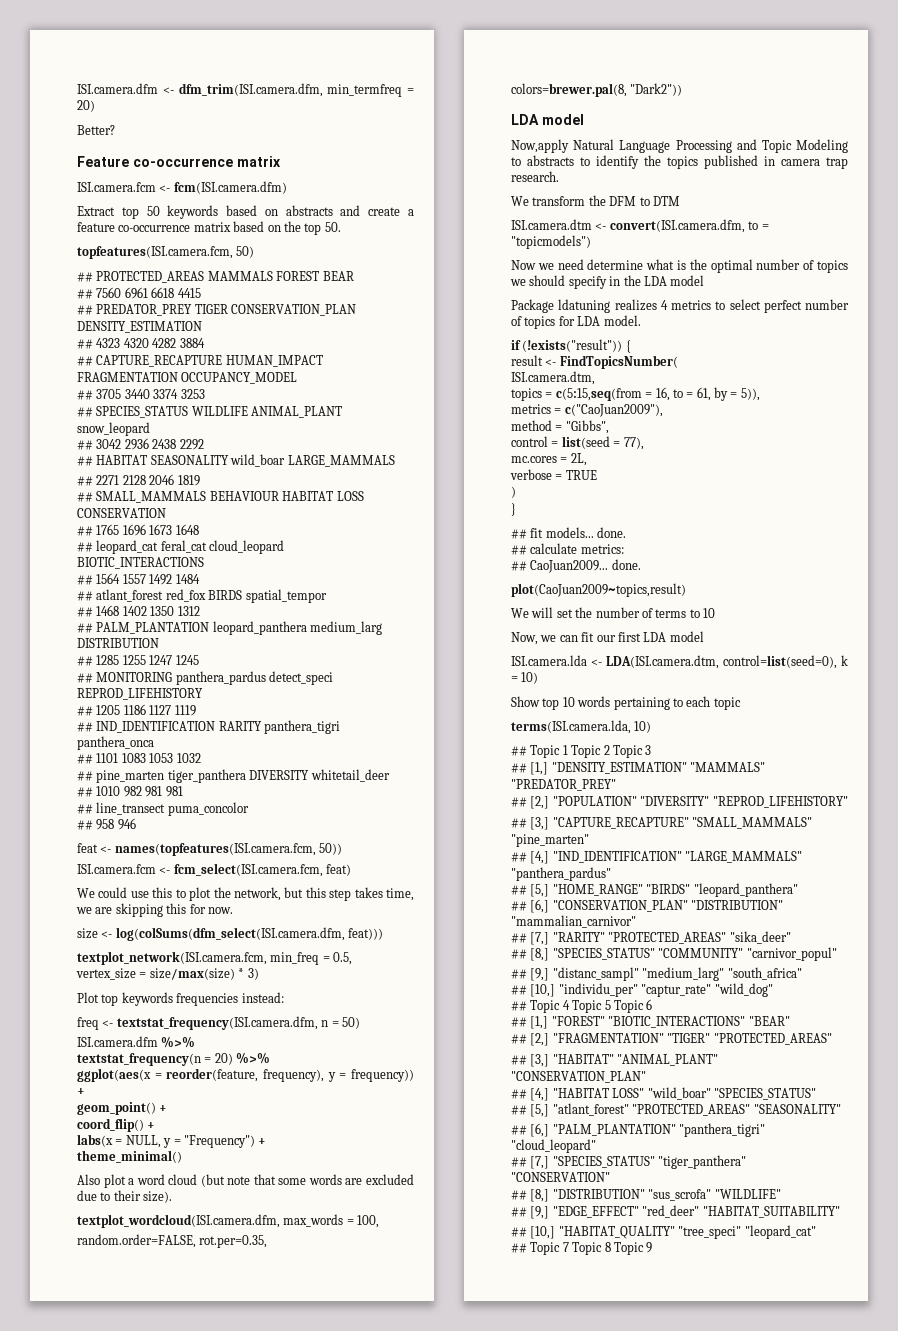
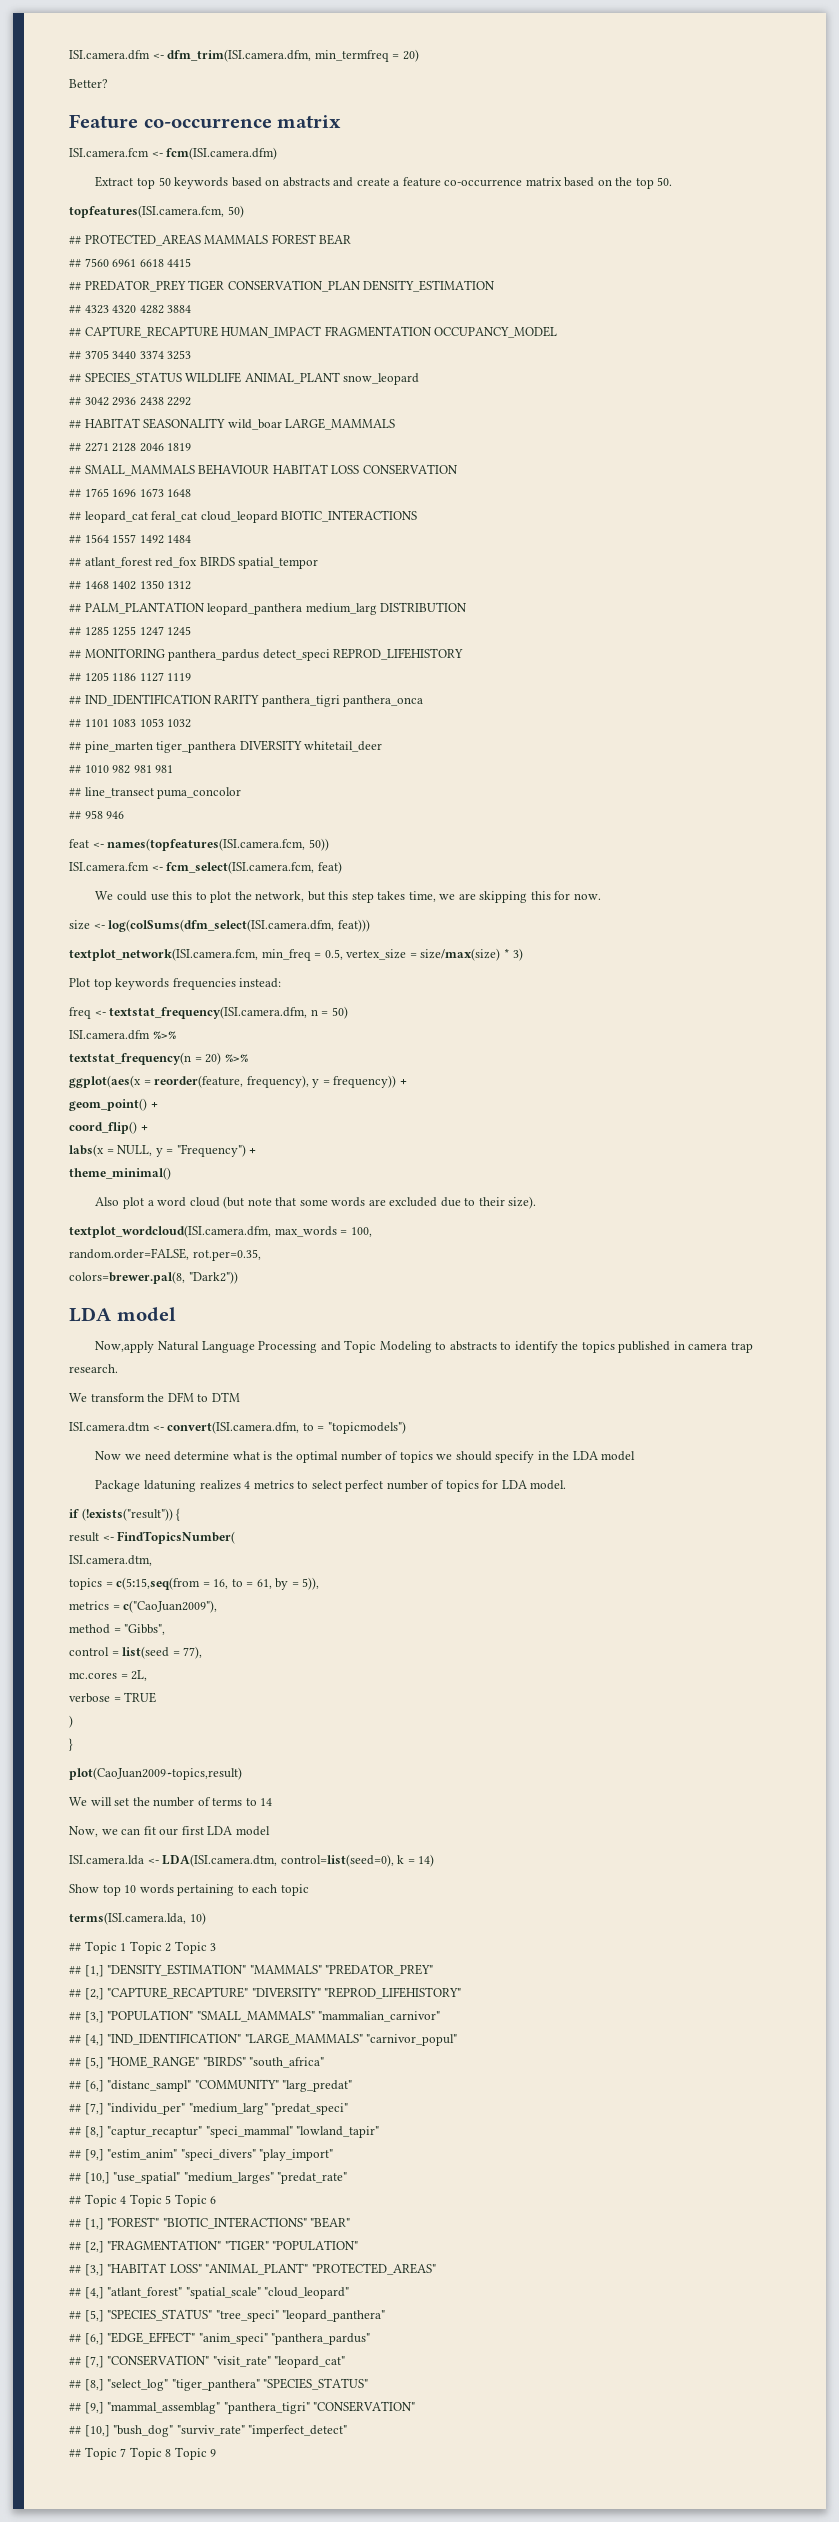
- ## fit models... done.
- ## calculate metrics:
- ## CaoJuan2009... done.
- We will set the number of terms to 10
+ We will set the number of terms to 14
- ISI.camera.lda <- LDA(ISI.camera.dtm, control=list(seed=0), k = 10)
+ ISI.camera.lda <- LDA(ISI.camera.dtm, control=list(seed=0), k = 14)
- ## [2,] "POPULATION" "DIVERSITY" "REPROD_LIFEHISTORY"
+ ## [2,] "CAPTURE_RECAPTURE" "DIVERSITY" "REPROD_LIFEHISTORY"
- ## [3,] "CAPTURE_RECAPTURE" "SMALL_MAMMALS" "pine_marten"
+ ## [3,] "POPULATION" "SMALL_MAMMALS" "mammalian_carnivor"
- ## [4,] "IND_IDENTIFICATION" "LARGE_MAMMALS" "panthera_pardus"
+ ## [4,] "IND_IDENTIFICATION" "LARGE_MAMMALS" "carnivor_popul"
- ## [5,] "HOME_RANGE" "BIRDS" "leopard_panthera"
- ## [6,] "CONSERVATION_PLAN" "DISTRIBUTION" "mammalian_carnivor"
- ## [7,] "RARITY" "PROTECTED_AREAS" "sika_deer"
- ## [8,] "SPECIES_STATUS" "COMMUNITY" "carnivor_popul"
- ## [9,] "distanc_sampl" "medium_larg" "south_africa"
- ## [10,] "individu_per" "captur_rate" "wild_dog"
+ ## [5,] "HOME_RANGE" "BIRDS" "south_africa"
+ ## [6,] "distanc_sampl" "COMMUNITY" "larg_predat"
+ ## [7,] "individu_per" "medium_larg" "predat_speci"
+ ## [8,] "captur_recaptur" "speci_mammal" "lowland_tapir"
+ ## [9,] "estim_anim" "speci_divers" "play_import"
+ ## [10,] "use_spatial" "medium_larges" "predat_rate"
- ## [2,] "FRAGMENTATION" "TIGER" "PROTECTED_AREAS"
- ## [3,] "HABITAT" "ANIMAL_PLANT" "CONSERVATION_PLAN"
- ## [4,] "HABITAT LOSS" "wild_boar" "SPECIES_STATUS"
- ## [5,] "atlant_forest" "PROTECTED_AREAS" "SEASONALITY"
- ## [6,] "PALM_PLANTATION" "panthera_tigri" "cloud_leopard"
- ## [7,] "SPECIES_STATUS" "tiger_panthera" "CONSERVATION"
- ## [8,] "DISTRIBUTION" "sus_scrofa" "WILDLIFE"
- ## [9,] "EDGE_EFFECT" "red_deer" "HABITAT_SUITABILITY"
- ## [10,] "HABITAT_QUALITY" "tree_speci" "leopard_cat"
+ ## [2,] "FRAGMENTATION" "TIGER" "POPULATION"
+ ## [3,] "HABITAT LOSS" "ANIMAL_PLANT" "PROTECTED_AREAS"
+ ## [4,] "atlant_forest" "spatial_scale" "cloud_leopard"
+ ## [5,] "SPECIES_STATUS" "tree_speci" "leopard_panthera"
+ ## [6,] "EDGE_EFFECT" "anim_speci" "panthera_pardus"
+ ## [7,] "CONSERVATION" "visit_rate" "leopard_cat"
+ ## [8,] "select_log" "tiger_panthera" "SPECIES_STATUS"
+ ## [9,] "mammal_assemblag" "panthera_tigri" "CONSERVATION"
+ ## [10,] "bush_dog" "surviv_rate" "imperfect_detect"

